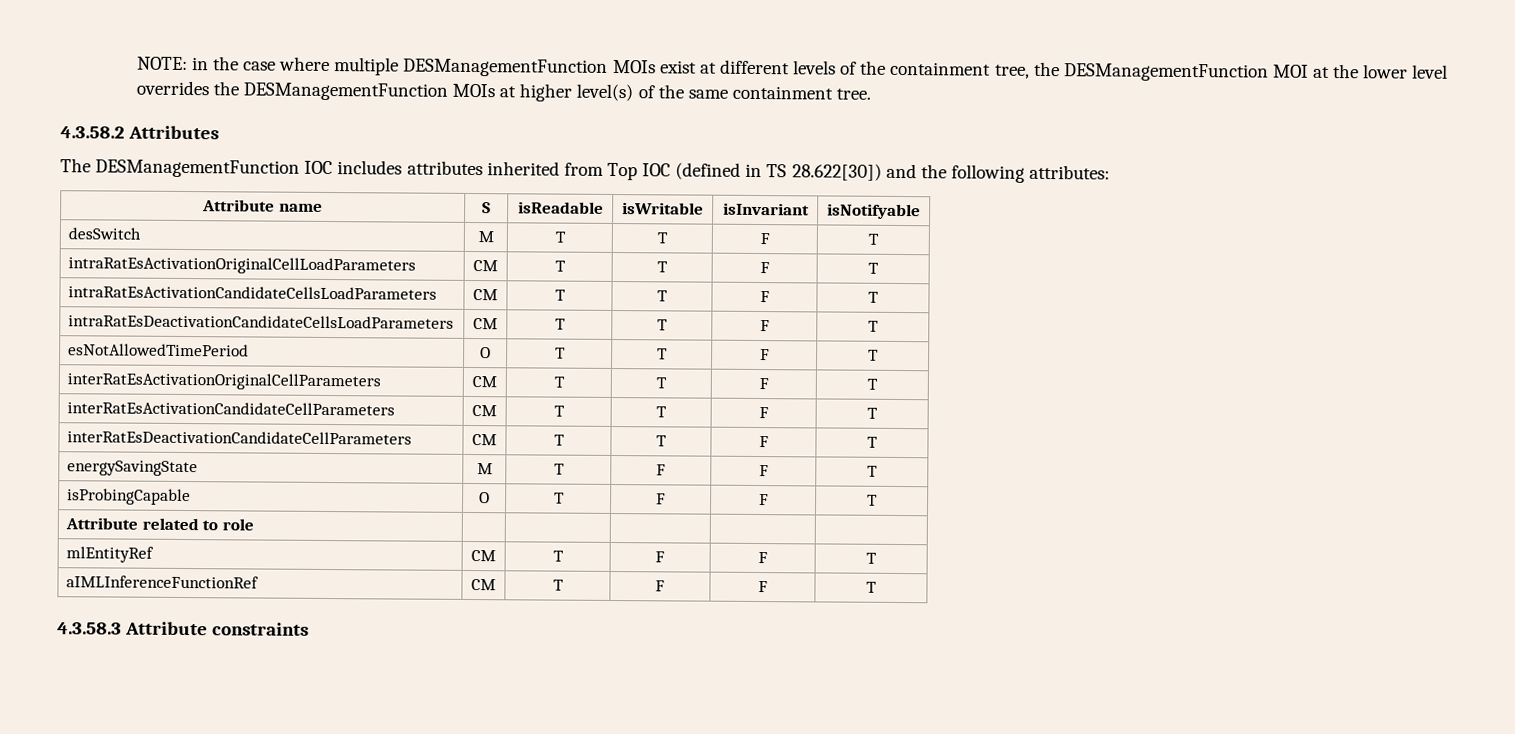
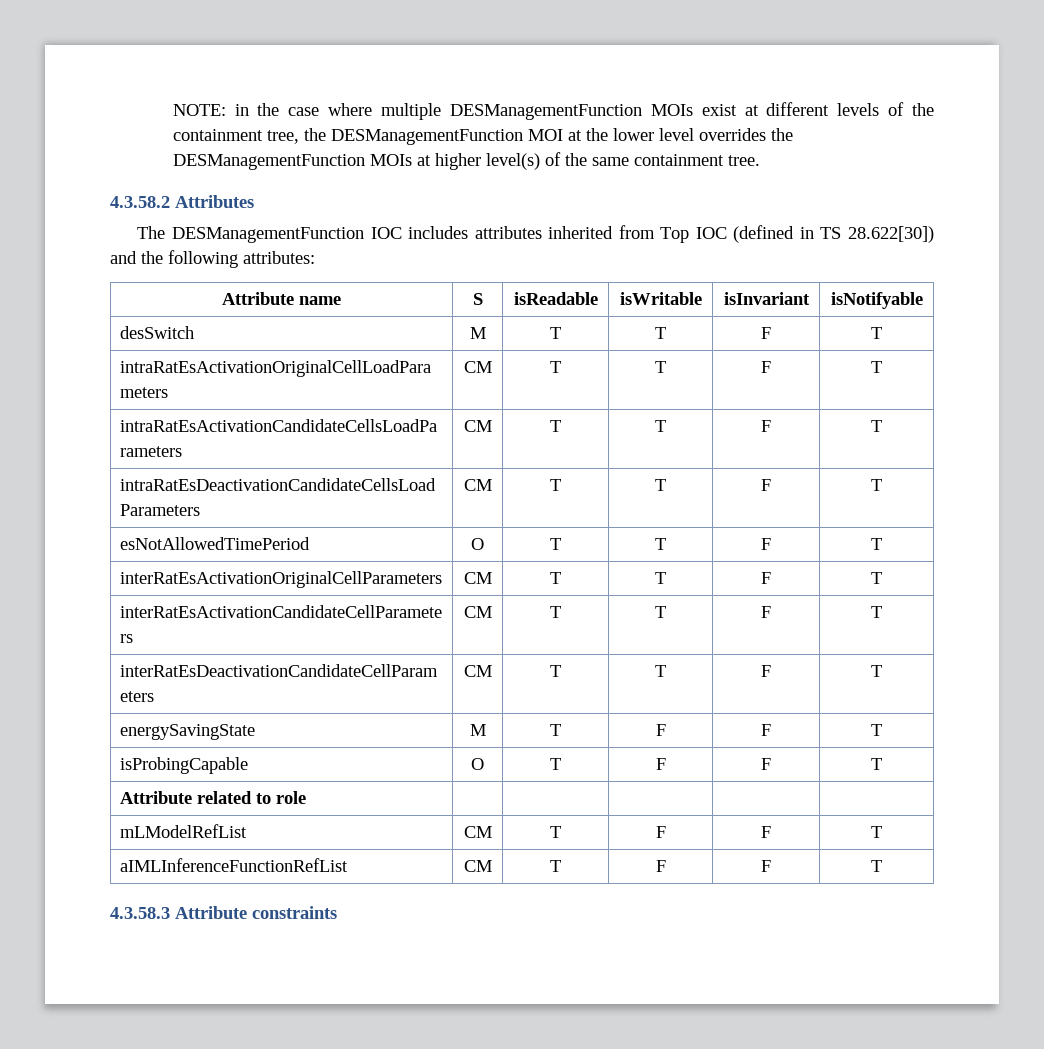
- mlEntityRef | CM | T | F | F | T
- aIMLInferenceFunctionRef | CM | T | F | F | T
+ mLModelRefList | CM | T | F | F | T
+ aIMLInferenceFunctionRefList | CM | T | F | F | T

